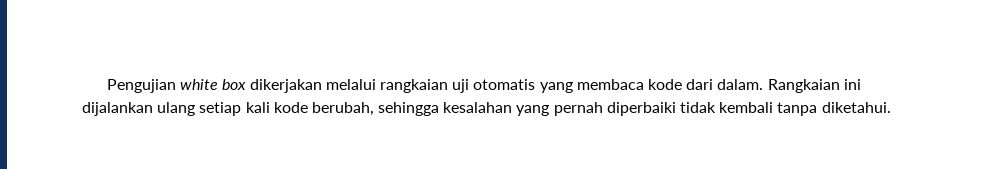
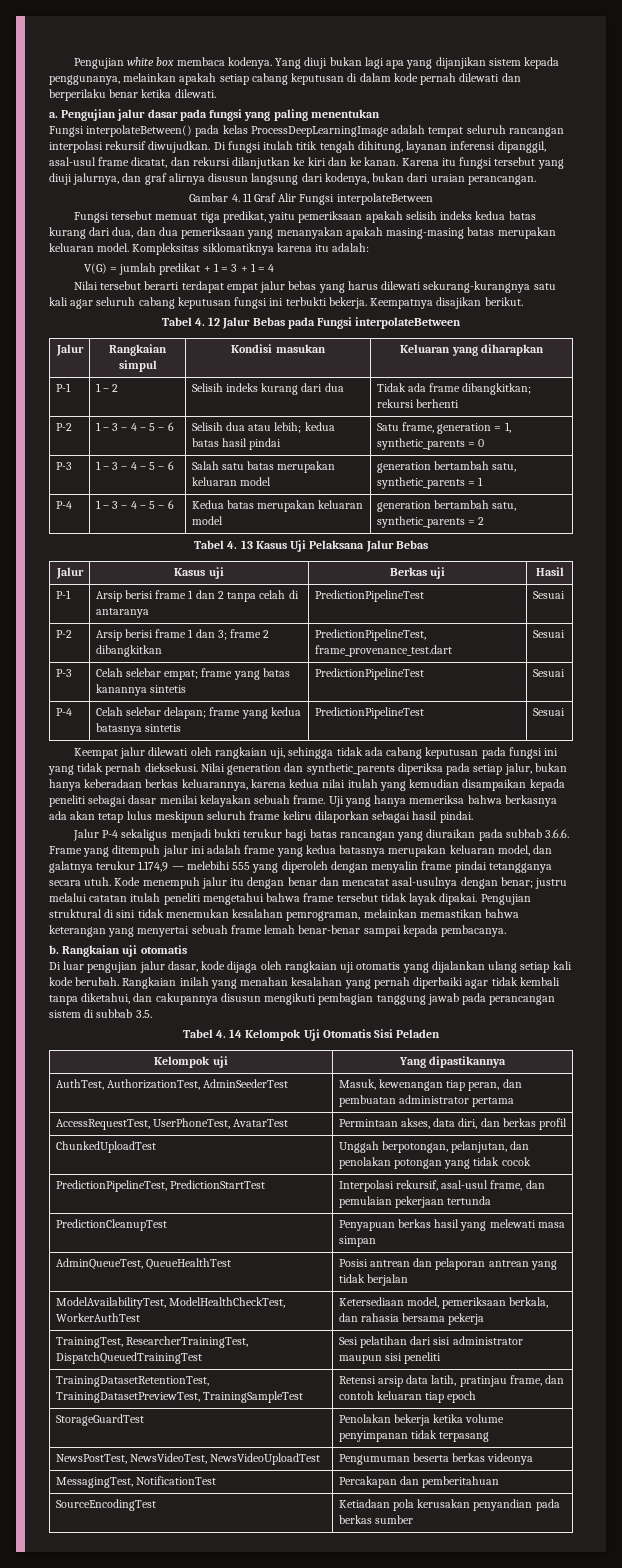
- Pengujian white box dikerjakan melalui rangkaian uji otomatis yang membaca kode dari dalam. Rangkaian ini dijalankan ulang setiap kali kode berubah, sehingga kesalahan yang pernah diperbaiki tidak kembali tanpa diketahui.
+ Pengujian white box membaca kodenya. Yang diuji bukan lagi apa yang dijanjikan sistem kepada penggunanya, melainkan apakah setiap cabang keputusan di dalam kode pernah dilewati dan berperilaku benar ketika dilewati.
+ a. Pengujian jalur dasar pada fungsi yang paling menentukan
+ Fungsi interpolateBetween() pada kelas ProcessDeepLearningImage adalah tempat seluruh rancangan interpolasi rekursif diwujudkan. Di fungsi itulah titik tengah dihitung, layanan inferensi dipanggil, asal-usul frame dicatat, dan rekursi dilanjutkan ke kiri dan ke kanan. Karena itu fungsi tersebut yang diuji jalurnya, dan graf alirnya disusun langsung dari kodenya, bukan dari uraian perancangan.
+ Gambar 4. 11 Graf Alir Fungsi interpolateBetween
+ Fungsi tersebut memuat tiga predikat, yaitu pemeriksaan apakah selisih indeks kedua batas kurang dari dua, dan dua pemeriksaan yang menanyakan apakah masing-masing batas merupakan keluaran model. Kompleksitas siklomatiknya karena itu adalah:
+ V(G) = jumlah predikat + 1 = 3 + 1 = 4
+ Nilai tersebut berarti terdapat empat jalur bebas yang harus dilewati sekurang-kurangnya satu kali agar seluruh cabang keputusan fungsi ini terbukti bekerja. Keempatnya disajikan berikut.
+ Tabel 4. 12 Jalur Bebas pada Fungsi interpolateBetween
+ Jalur | Rangkaian simpul | Kondisi masukan | Keluaran yang diharapkan
+ P-1 | 1 – 2 | Selisih indeks kurang dari dua | Tidak ada frame dibangkitkan; rekursi berhenti
+ P-2 | 1 – 3 – 4 – 5 – 6 | Selisih dua atau lebih; kedua batas hasil pindai | Satu frame, generation = 1, synthetic_parents = 0
+ P-3 | 1 – 3 – 4 – 5 – 6 | Salah satu batas merupakan keluaran model | generation bertambah satu, synthetic_parents = 1
+ P-4 | 1 – 3 – 4 – 5 – 6 | Kedua batas merupakan keluaran model | generation bertambah satu, synthetic_parents = 2
+ Tabel 4. 13 Kasus Uji Pelaksana Jalur Bebas
+ Jalur | Kasus uji | Berkas uji | Hasil
+ P-1 | Arsip berisi frame 1 dan 2 tanpa celah di antaranya | PredictionPipelineTest | Sesuai
+ P-2 | Arsip berisi frame 1 dan 3; frame 2 dibangkitkan | PredictionPipelineTest, frame_provenance_test.dart | Sesuai
+ P-3 | Celah selebar empat; frame yang batas kanannya sintetis | PredictionPipelineTest | Sesuai
+ P-4 | Celah selebar delapan; frame yang kedua batasnya sintetis | PredictionPipelineTest | Sesuai
+ Keempat jalur dilewati oleh rangkaian uji, sehingga tidak ada cabang keputusan pada fungsi ini yang tidak pernah dieksekusi. Nilai generation dan synthetic_parents diperiksa pada setiap jalur, bukan hanya keberadaan berkas keluarannya, karena kedua nilai itulah yang kemudian disampaikan kepada peneliti sebagai dasar menilai kelayakan sebuah frame. Uji yang hanya memeriksa bahwa berkasnya ada akan tetap lulus meskipun seluruh frame keliru dilaporkan sebagai hasil pindai.
+ Jalur P-4 sekaligus menjadi bukti terukur bagi batas rancangan yang diuraikan pada subbab 3.6.6. Frame yang ditempuh jalur ini adalah frame yang kedua batasnya merupakan keluaran model, dan galatnya terukur 1.174,9 — melebihi 555 yang diperoleh dengan menyalin frame pindai tetangganya secara utuh. Kode menempuh jalur itu dengan benar dan mencatat asal-usulnya dengan benar; justru melalui catatan itulah peneliti mengetahui bahwa frame tersebut tidak layak dipakai. Pengujian struktural di sini tidak menemukan kesalahan pemrograman, melainkan memastikan bahwa keterangan yang menyertai sebuah frame lemah benar-benar sampai kepada pembacanya.
+ b. Rangkaian uji otomatis
+ Di luar pengujian jalur dasar, kode dijaga oleh rangkaian uji otomatis yang dijalankan ulang setiap kali kode berubah. Rangkaian inilah yang menahan kesalahan yang pernah diperbaiki agar tidak kembali tanpa diketahui, dan cakupannya disusun mengikuti pembagian tanggung jawab pada perancangan sistem di subbab 3.5.
+ Tabel 4. 14 Kelompok Uji Otomatis Sisi Peladen
+ Kelompok uji | Yang dipastikannya
+ AuthTest, AuthorizationTest, AdminSeederTest | Masuk, kewenangan tiap peran, dan pembuatan administrator pertama
+ AccessRequestTest, UserPhoneTest, AvatarTest | Permintaan akses, data diri, dan berkas profil
+ ChunkedUploadTest | Unggah berpotongan, pelanjutan, dan penolakan potongan yang tidak cocok
+ PredictionPipelineTest, PredictionStartTest | Interpolasi rekursif, asal-usul frame, dan pemulaian pekerjaan tertunda
+ PredictionCleanupTest | Penyapuan berkas hasil yang melewati masa simpan
+ AdminQueueTest, QueueHealthTest | Posisi antrean dan pelaporan antrean yang tidak berjalan
+ ModelAvailabilityTest, ModelHealthCheckTest, WorkerAuthTest | Ketersediaan model, pemeriksaan berkala, dan rahasia bersama pekerja
+ TrainingTest, ResearcherTrainingTest, DispatchQueuedTrainingTest | Sesi pelatihan dari sisi administrator maupun sisi peneliti
+ TrainingDatasetRetentionTest, TrainingDatasetPreviewTest, TrainingSampleTest | Retensi arsip data latih, pratinjau frame, dan contoh keluaran tiap epoch
+ StorageGuardTest | Penolakan bekerja ketika volume penyimpanan tidak terpasang
+ NewsPostTest, NewsVideoTest, NewsVideoUploadTest | Pengumuman beserta berkas videonya
+ MessagingTest, NotificationTest | Percakapan dan pemberitahuan
+ SourceEncodingTest | Ketiadaan pola kerusakan penyandian pada berkas sumber

